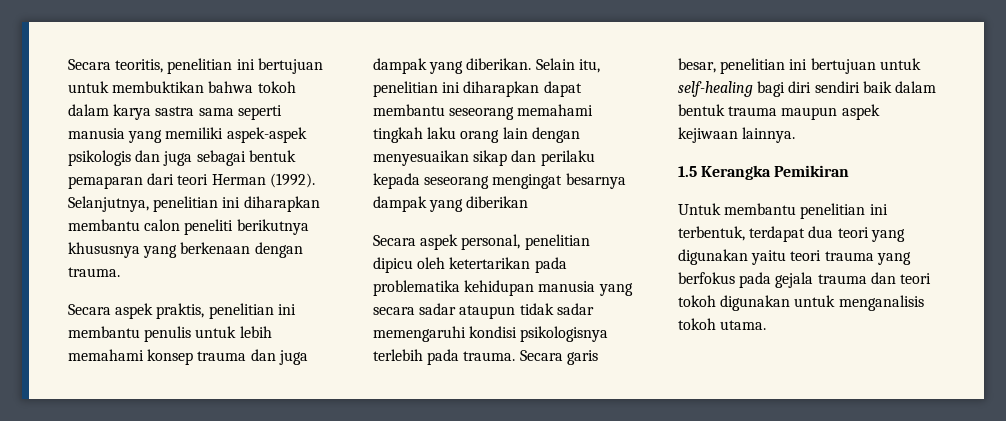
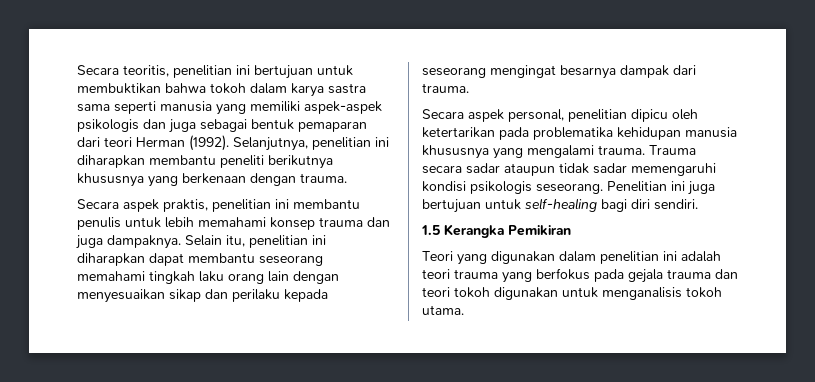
- Selanjutnya, penelitian ini diharapkan membantu calon peneliti berikutnya khususnya yang berkenaan dengan trauma.
+ Selanjutnya, penelitian ini diharapkan membantu peneliti berikutnya khususnya yang berkenaan dengan trauma.
- Secara aspek praktis, penelitian ini membantu penulis untuk lebih memahami konsep trauma dan juga dampak yang diberikan.
+ Secara aspek praktis, penelitian ini membantu penulis untuk lebih memahami konsep trauma dan juga dampaknya.
- Selain itu, penelitian ini diharapkan dapat membantu seseorang memahami tingkah laku orang lain dengan menyesuaikan sikap dan perilaku kepada seseorang mengingat besarnya dampak yang diberikan
+ Selain itu, penelitian ini diharapkan dapat membantu seseorang memahami tingkah laku orang lain dengan menyesuaikan sikap dan perilaku kepada seseorang mengingat besarnya dampak dari trauma.
- Secara aspek personal, penelitian dipicu oleh ketertarikan pada problematika kehidupan manusia yang secara sadar ataupun tidak sadar memengaruhi kondisi psikologisnya terlebih pada trauma. Secara garis besar, penelitian ini bertujuan untuk self-healing bagi diri sendiri baik dalam bentuk trauma maupun aspek kejiwaan lainnya.
+ Secara aspek personal, penelitian dipicu oleh ketertarikan pada problematika kehidupan manusia khususnya yang mengalami trauma. Trauma secara sadar ataupun tidak sadar memengaruhi kondisi psikologis seseorang. Penelitian ini juga bertujuan untuk self-healing bagi diri sendiri.
  1.5 Kerangka Pemikiran
- Untuk membantu penelitian ini terbentuk, terdapat dua teori yang digunakan yaitu teori trauma yang berfokus pada gejala trauma dan teori tokoh digunakan untuk menganalisis tokoh utama.
+ Teori yang digunakan dalam penelitian ini adalah teori trauma yang berfokus pada gejala trauma dan teori tokoh digunakan untuk menganalisis tokoh utama.

